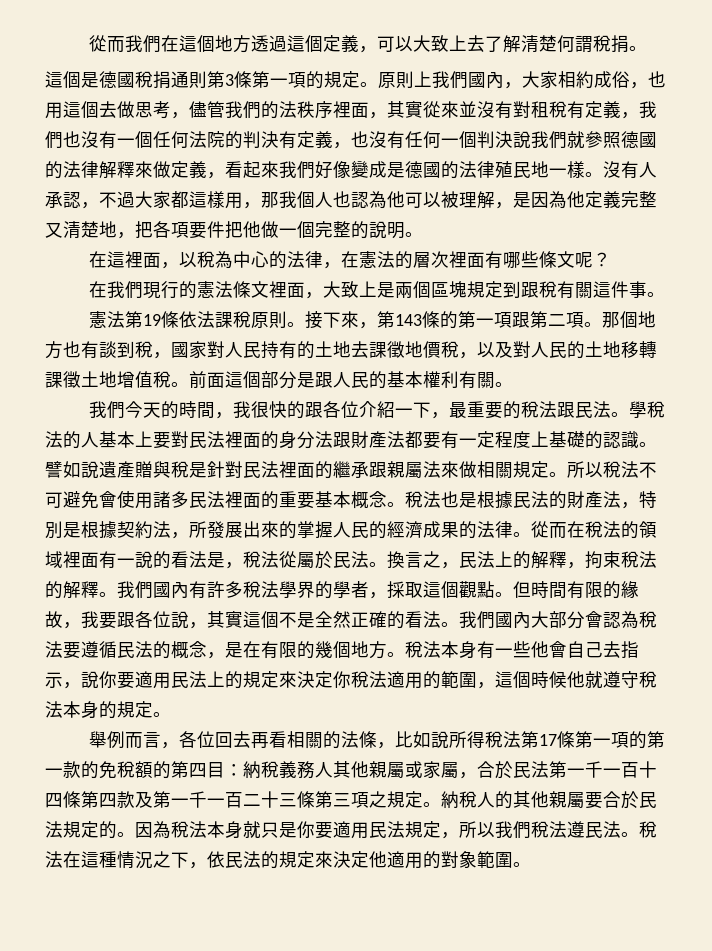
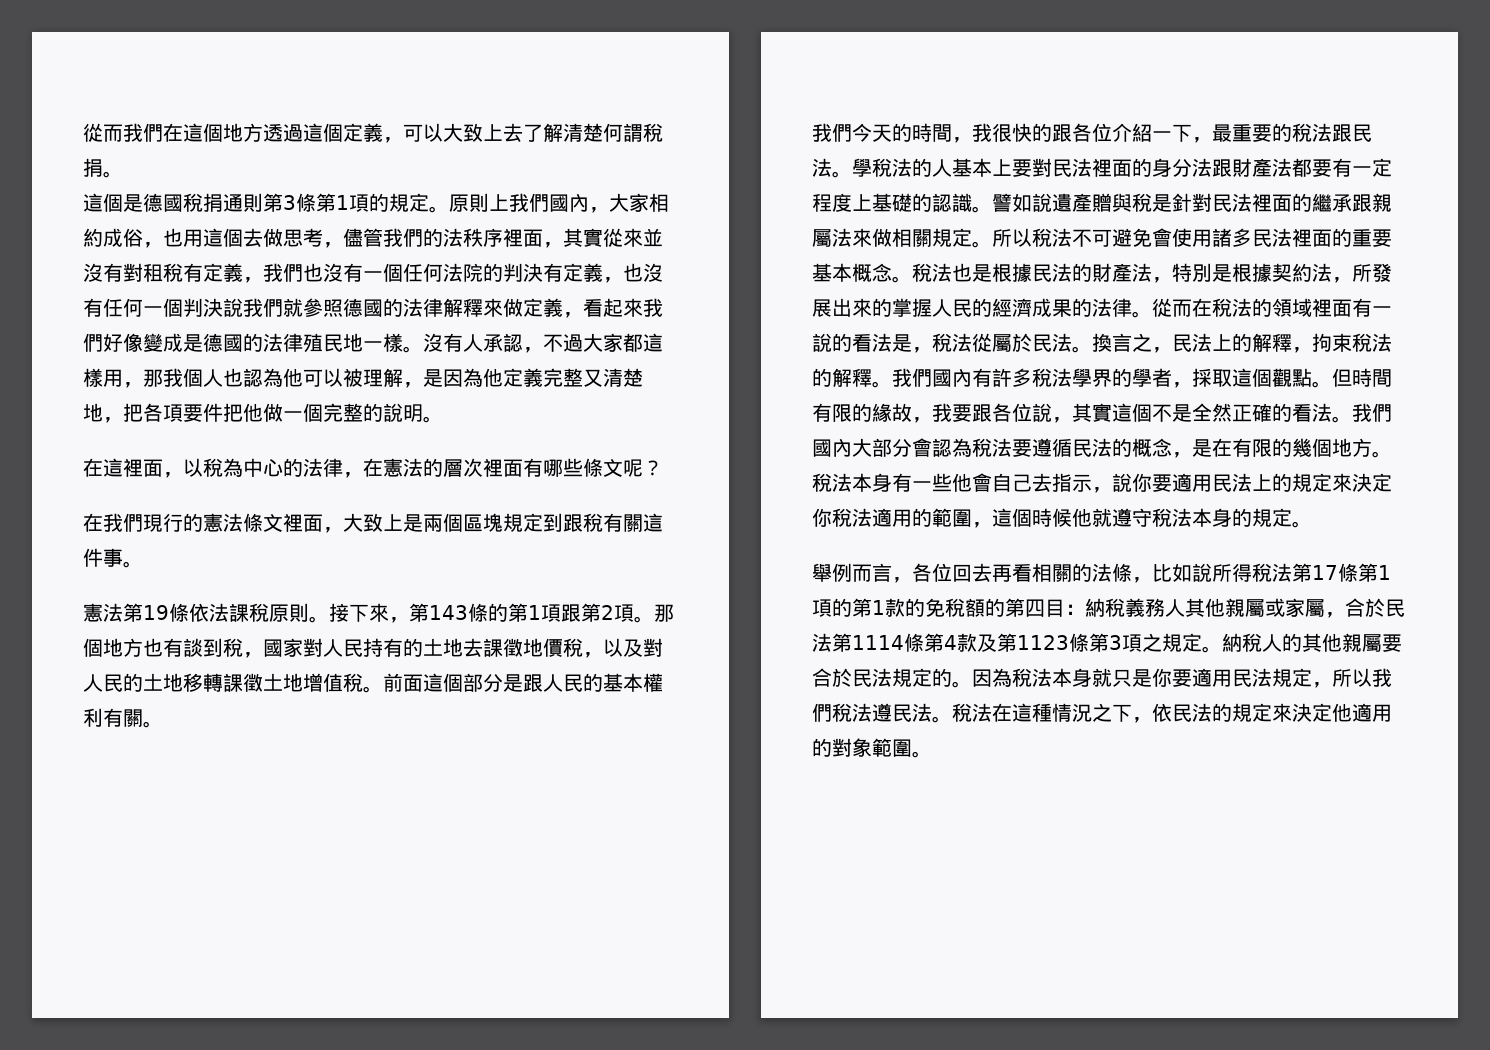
- 這個是德國稅捐通則第3條第一項的規定。
+ 這個是德國稅捐通則第3條第1項的規定。
- 接下來，第143條的第一項跟第二項。
+ 接下來，第143條的第1項跟第2項。
- 舉例而言，各位回去再看相關的法條，比如說所得稅法第17條第一項的第一款的免稅額的第四目：納稅義務人其他親屬或家屬，合於民法第一千一百十四條第四款及第一千一百二十三條第三項之規定。
+ 舉例而言，各位回去再看相關的法條，比如說所得稅法第17條第1項的第1款的免稅額的第四目：納稅義務人其他親屬或家屬，合於民法第1114條第4款及第1123條第3項之規定。

